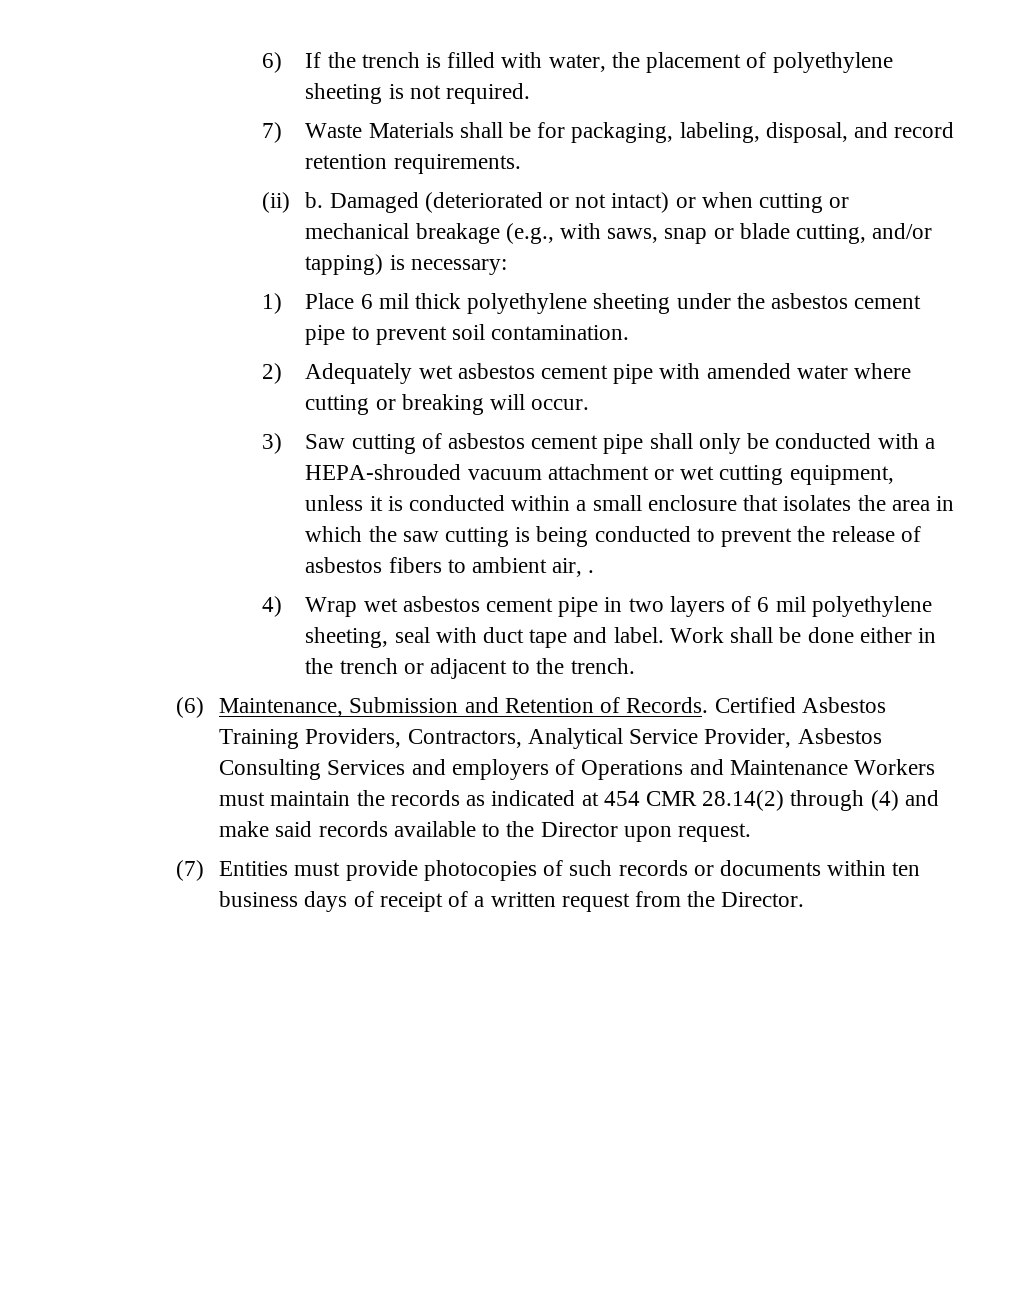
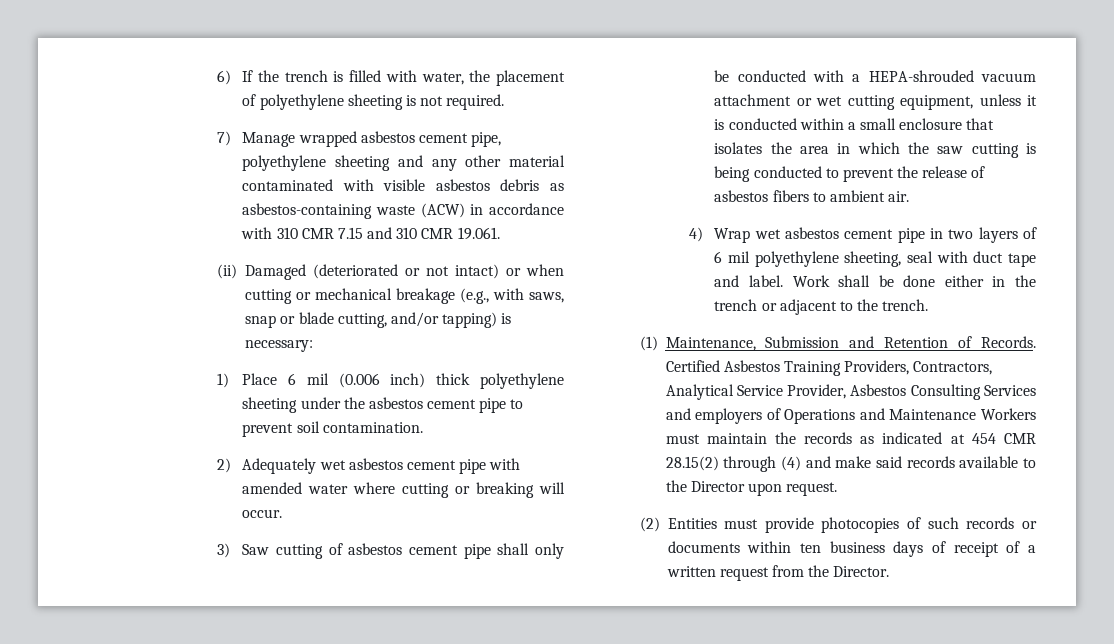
- 7) Waste Materials shall be for packaging, labeling, disposal, and record retention requirements.
+ 7) Manage wrapped asbestos cement pipe, polyethylene sheeting and any other material contaminated with visible asbestos debris as asbestos-containing waste (ACW) in accordance with 310 CMR 7.15 and 310 CMR 19.061.
- (ii) b. Damaged (deteriorated or not intact) or when cutting or mechanical breakage (e.g., with saws, snap or blade cutting, and/or tapping) is necessary:
+ (ii) Damaged (deteriorated or not intact) or when cutting or mechanical breakage (e.g., with saws, snap or blade cutting, and/or tapping) is necessary:
- 1) Place 6 mil thick polyethylene sheeting under the asbestos cement pipe to prevent soil contamination.
+ 1) Place 6 mil (0.006 inch) thick polyethylene sheeting under the asbestos cement pipe to prevent soil contamination.
- 3) Saw cutting of asbestos cement pipe shall only be conducted with a HEPA-shrouded vacuum attachment or wet cutting equipment, unless it is conducted within a small enclosure that isolates the area in which the saw cutting is being conducted to prevent the release of asbestos fibers to ambient air, .
+ 3) Saw cutting of asbestos cement pipe shall only be conducted with a HEPA-shrouded vacuum attachment or wet cutting equipment, unless it is conducted within a small enclosure that isolates the area in which the saw cutting is being conducted to prevent the release of asbestos fibers to ambient air.
- (6) Maintenance, Submission and Retention of Records.
+ (1) Maintenance, Submission and Retention of Records.
- Certified Asbestos Training Providers, Contractors, Analytical Service Provider, Asbestos Consulting Services and employers of Operations and Maintenance Workers must maintain the records as indicated at 454 CMR 28.14(2) through (4) and make said records available to the Director upon request.
+ Certified Asbestos Training Providers, Contractors, Analytical Service Provider, Asbestos Consulting Services and employers of Operations and Maintenance Workers must maintain the records as indicated at 454 CMR 28.15(2) through (4) and make said records available to the Director upon request.
- (7) Entities must provide photocopies of such records or documents within ten business days of receipt of a written request from the Director.
+ (2) Entities must provide photocopies of such records or documents within ten business days of receipt of a written request from the Director.

